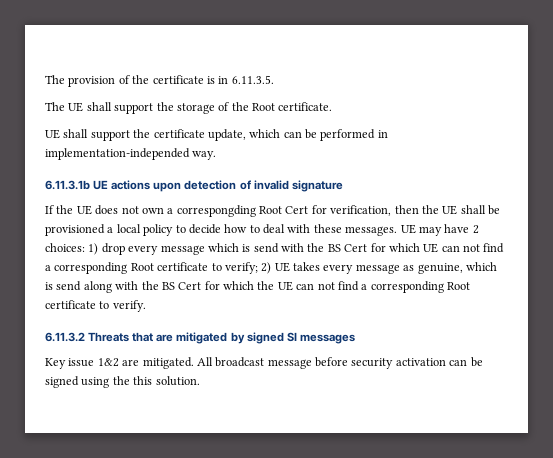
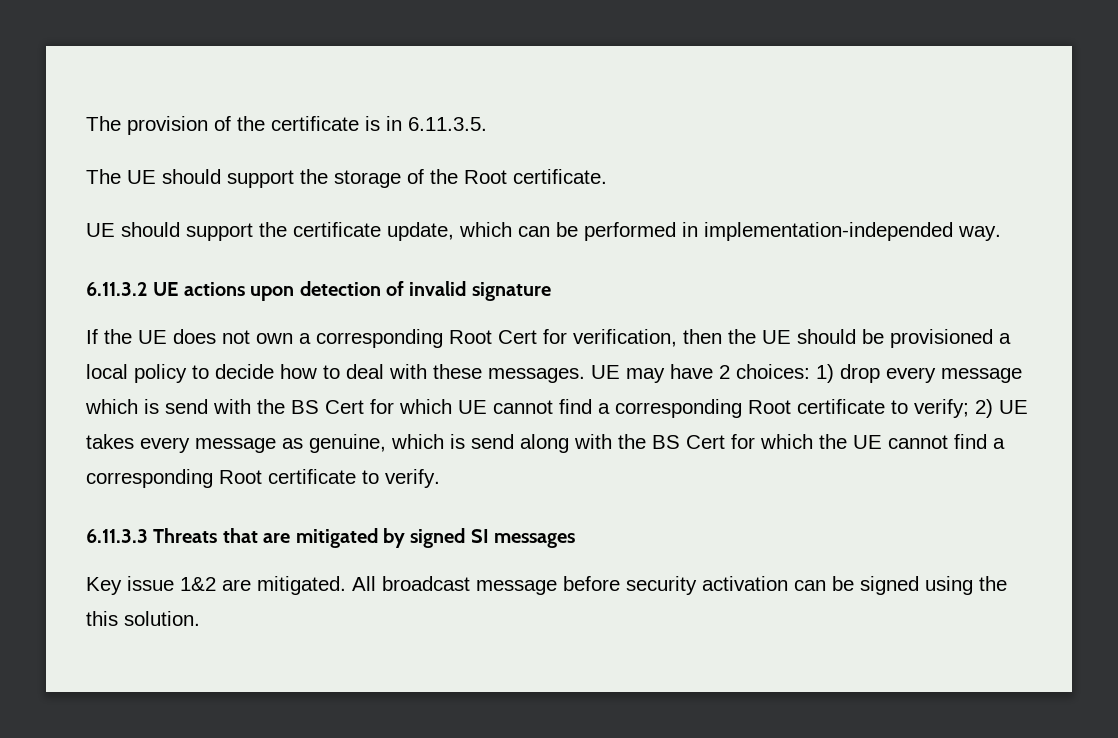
- The UE shall support the storage of the Root certificate.
+ The UE should support the storage of the Root certificate.
- UE shall support the certificate update, which can be performed in implementation-independed way.
+ UE should support the certificate update, which can be performed in implementation-independed way.
- 6.11.3.1b UE actions upon detection of invalid signature
+ 6.11.3.2 UE actions upon detection of invalid signature
- If the UE does not own a correspongding Root Cert for verification, then the UE shall be provisioned a local policy to decide how to deal with these messages.
+ If the UE does not own a corresponding Root Cert for verification, then the UE should be provisioned a local policy to decide how to deal with these messages.
- UE may have 2 choices: 1) drop every message which is send with the BS Cert for which UE can not find a corresponding Root certificate to verify; 2) UE takes every message as genuine, which is send along with the BS Cert for which the UE can not find a corresponding Root certificate to verify.
+ UE may have 2 choices: 1) drop every message which is send with the BS Cert for which UE cannot find a corresponding Root certificate to verify; 2) UE takes every message as genuine, which is send along with the BS Cert for which the UE cannot find a corresponding Root certificate to verify.
- 6.11.3.2 Threats that are mitigated by signed SI messages
+ 6.11.3.3 Threats that are mitigated by signed SI messages

